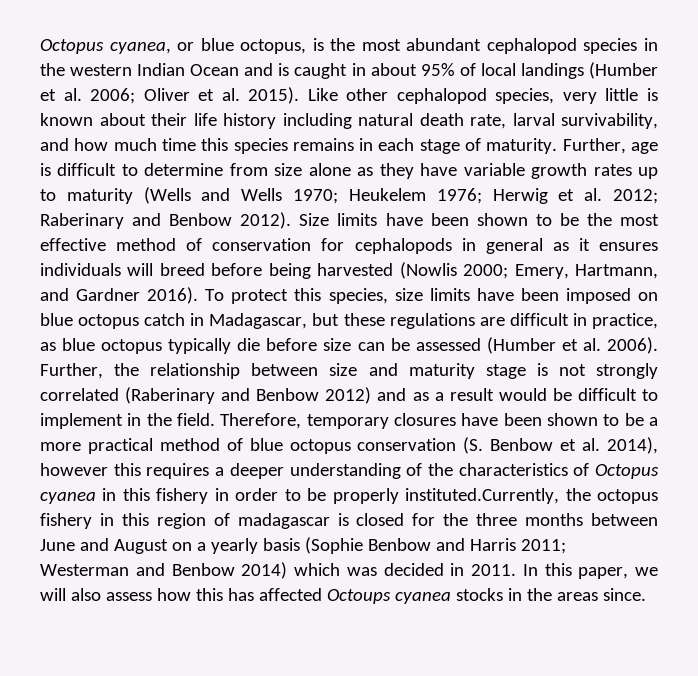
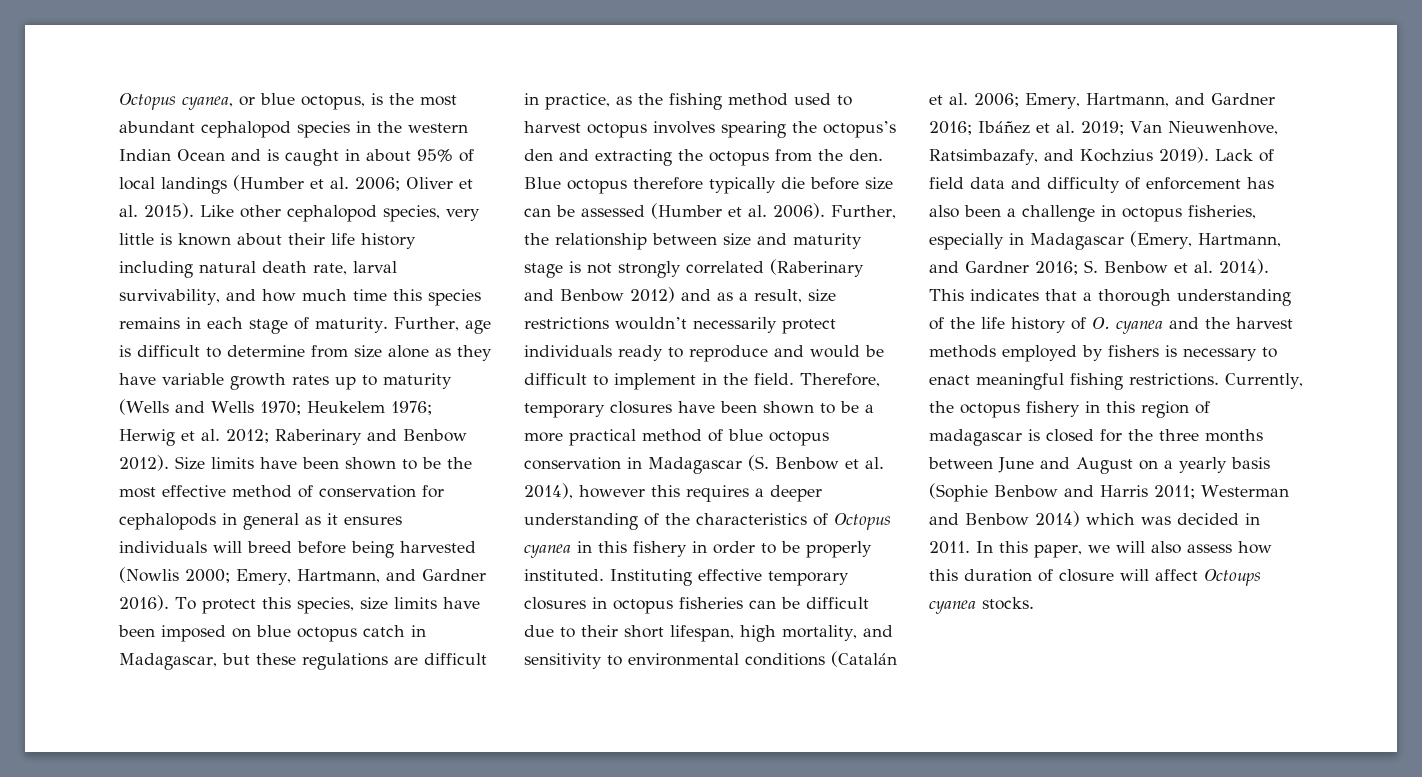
- To protect this species, size limits have been imposed on blue octopus catch in Madagascar, but these regulations are difficult in practice, as blue octopus typically die before size can be assessed (Humber et al. 2006).
+ To protect this species, size limits have been imposed on blue octopus catch in Madagascar, but these regulations are difficult in practice, as the fishing method used to harvest octopus involves spearing the octopus’s den and extracting the octopus from the den. Blue octopus therefore typically die before size can be assessed (Humber et al. 2006).
- Further, the relationship between size and maturity stage is not strongly correlated (Raberinary and Benbow 2012) and as a result would be difficult to implement in the field.
+ Further, the relationship between size and maturity stage is not strongly correlated (Raberinary and Benbow 2012) and as a result, size restrictions wouldn’t necessarily protect individuals ready to reproduce and would be difficult to implement in the field.
- Therefore, temporary closures have been shown to be a more practical method of blue octopus conservation (S. Benbow et al. 2014), however this requires a deeper understanding of the characteristics of Octopus cyanea in this fishery in order to be properly instituted.Currently, the octopus fishery in this region of madagascar is closed for the three months between June and August on a yearly basis (Sophie Benbow and Harris 2011;
+ Therefore, temporary closures have been shown to be a more practical method of blue octopus conservation in Madagascar (S. Benbow et al. 2014), however this requires a deeper understanding of the characteristics of Octopus cyanea in this fishery in order to be properly instituted. Instituting effective temporary closures in octopus fisheries can be difficult due to their short lifespan, high mortality, and sensitivity to environmental conditions (Catalán et al. 2006; Emery, Hartmann, and Gardner 2016; Ibáñez et al. 2019; Van Nieuwenhove, Ratsimbazafy, and Kochzius 2019). Lack of field data and difficulty of enforcement has also been a challenge in octopus fisheries, especially in Madagascar (Emery, Hartmann, and Gardner 2016; S. Benbow et al. 2014). This indicates that a thorough understanding of the life history of O. cyanea and the harvest methods employed by fishers is necessary to enact meaningful fishing restrictions. Currently, the octopus fishery in this region of madagascar is closed for the three months between June and August on a yearly basis (Sophie Benbow and Harris 2011;
- In this paper, we will also assess how this has affected Octoups cyanea stocks in the areas since.
+ In this paper, we will also assess how this duration of closure will affect Octoups cyanea stocks.

